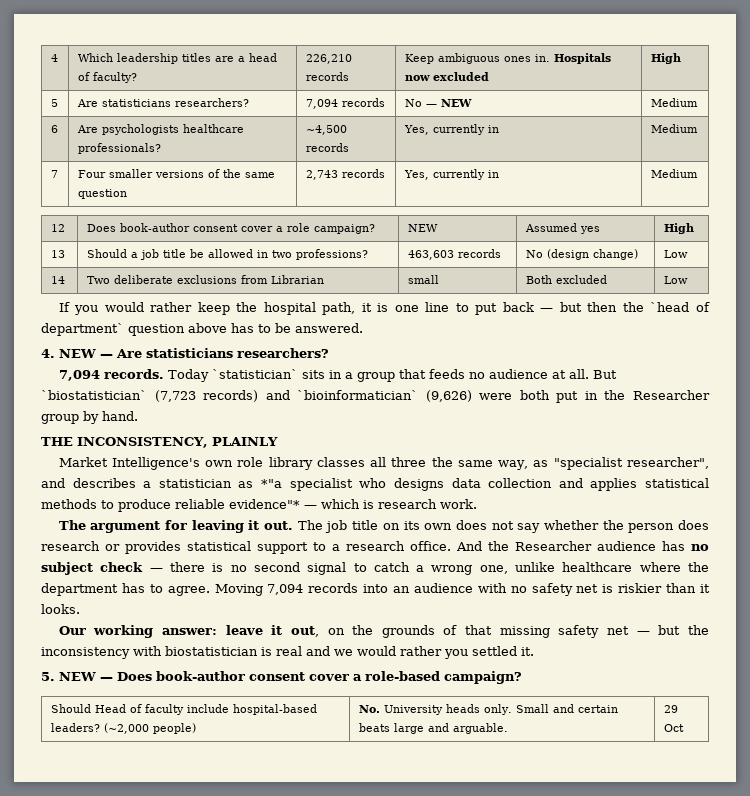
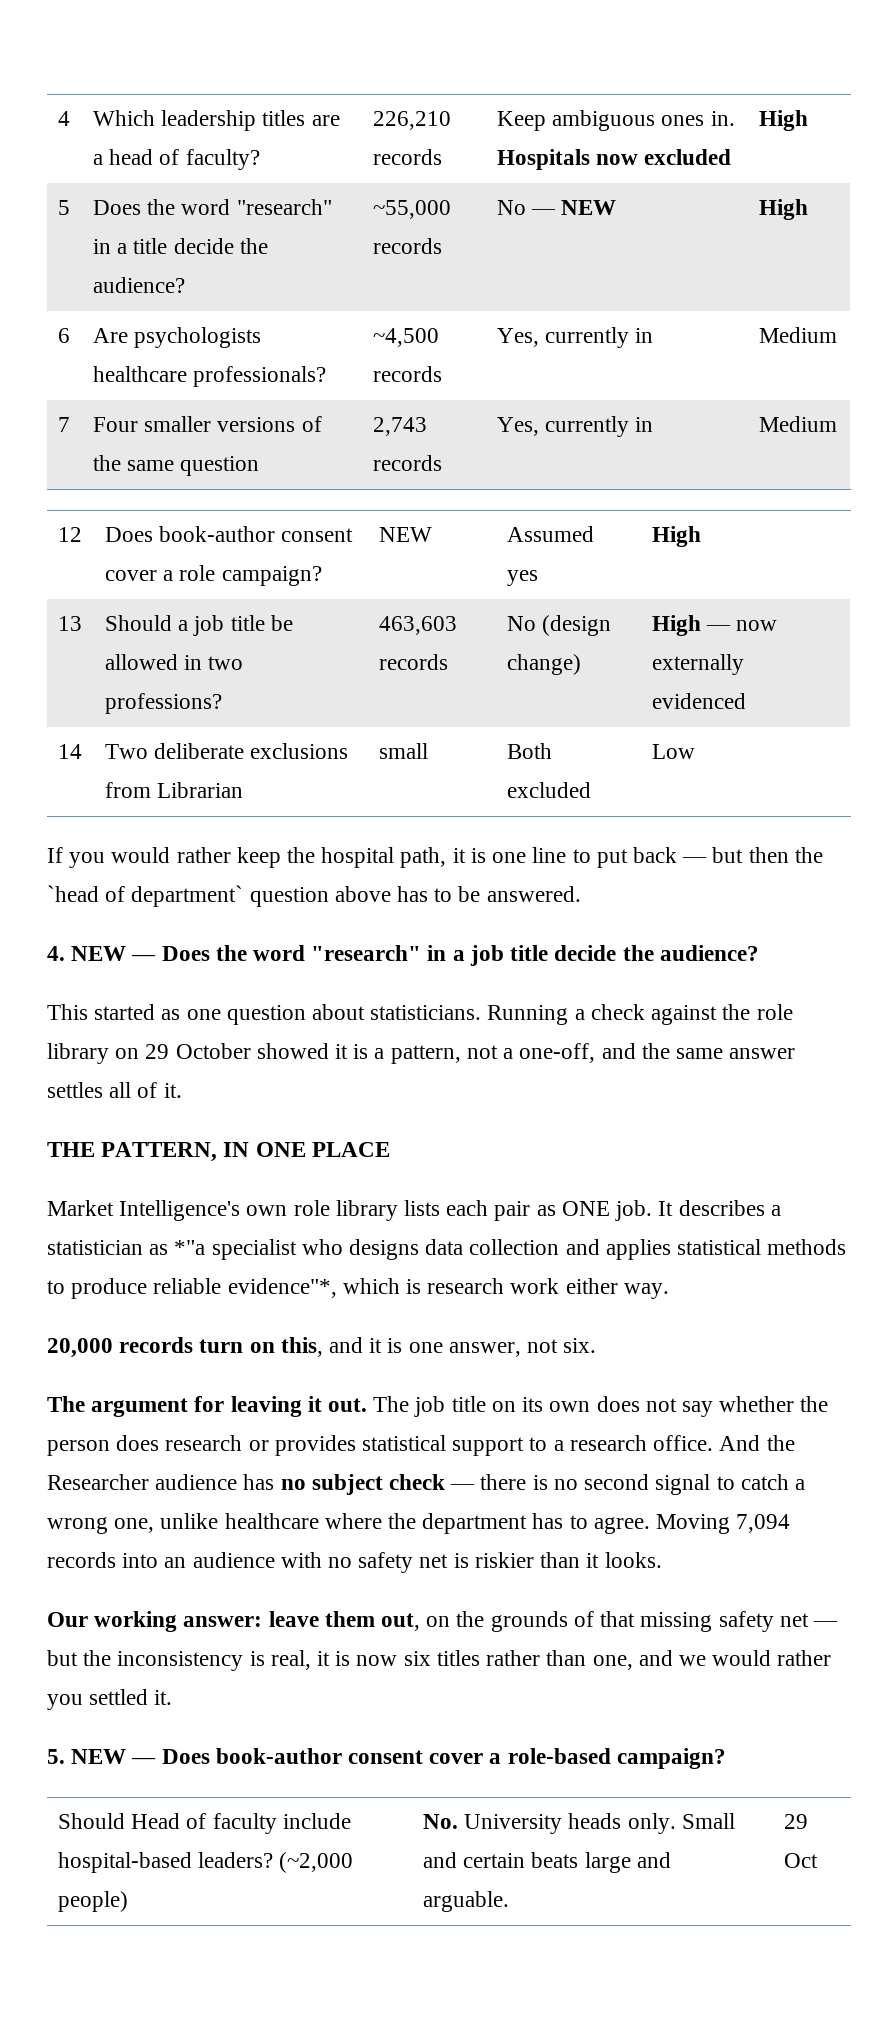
- 5 | Are statisticians researchers? | 7,094 records | No — NEW | Medium
+ 5 | Does the word "research" in a title decide the audience? | ~55,000 records | No — NEW | High
- 13 | Should a job title be allowed in two professions? | 463,603 records | No (design change) | Low
+ 13 | Should a job title be allowed in two professions? | 463,603 records | No (design change) | High — now externally evidenced
- 4. NEW — Are statisticians researchers?
- 7,094 records. Today `statistician` sits in a group that feeds no audience at all. But `biostatistician` (7,723 records) and `bioinformatician` (9,626) were both put in the Researcher group by hand.
- THE INCONSISTENCY, PLAINLY
+ 4. NEW — Does the word "research" in a job title decide the audience?
+ This started as one question about statisticians. Running a check against the role library on 29 October showed it is a pattern, not a one-off, and the same answer settles all of it.
+ THE PATTERN, IN ONE PLACE
- Market Intelligence's own role library classes all three the same way, as "specialist researcher", and describes a statistician as *"a specialist who designs data collection and applies statistical methods to produce reliable evidence"* — which is research work.
+ Market Intelligence's own role library lists each pair as ONE job. It describes a statistician as *"a specialist who designs data collection and applies statistical methods to produce reliable evidence"*, which is research work either way.
+ 20,000 records turn on this, and it is one answer, not six.
- Our working answer: leave it out, on the grounds of that missing safety net — but the inconsistency with biostatistician is real and we would rather you settled it.
+ Our working answer: leave them out, on the grounds of that missing safety net — but the inconsistency is real, it is now six titles rather than one, and we would rather you settled it.

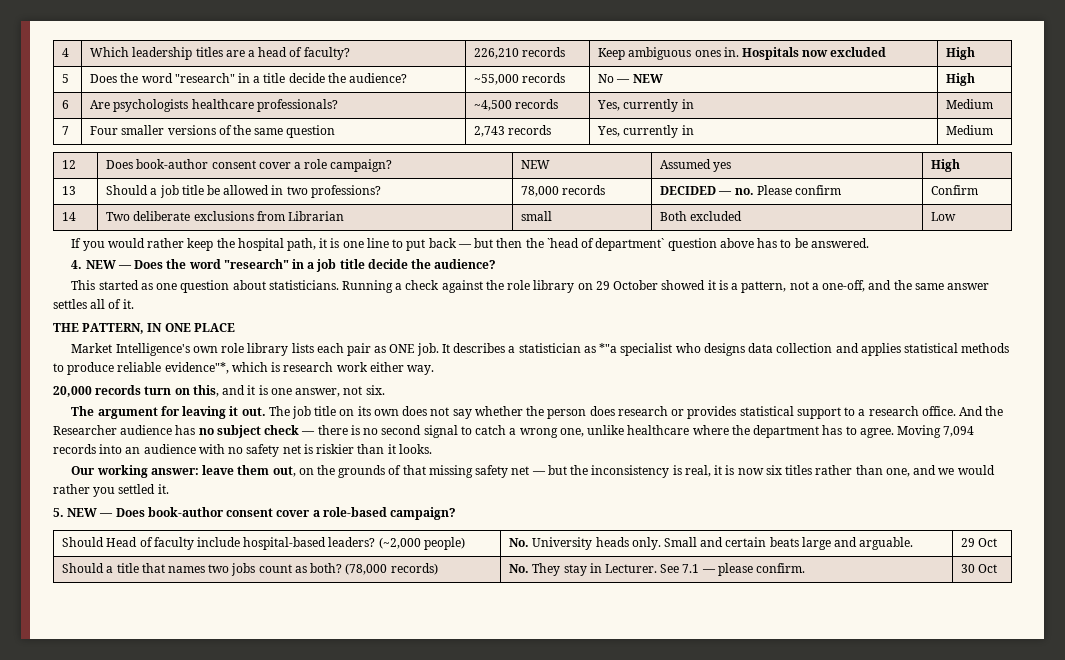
- 13 | Should a job title be allowed in two professions? | 463,603 records | No (design change) | High — now externally evidenced
+ 13 | Should a job title be allowed in two professions? | 78,000 records | DECIDED — no. Please confirm | Confirm
+ Should a title that names two jobs count as both? (78,000 records) | No. They stay in Lecturer. See 7.1 — please confirm. | 30 Oct

